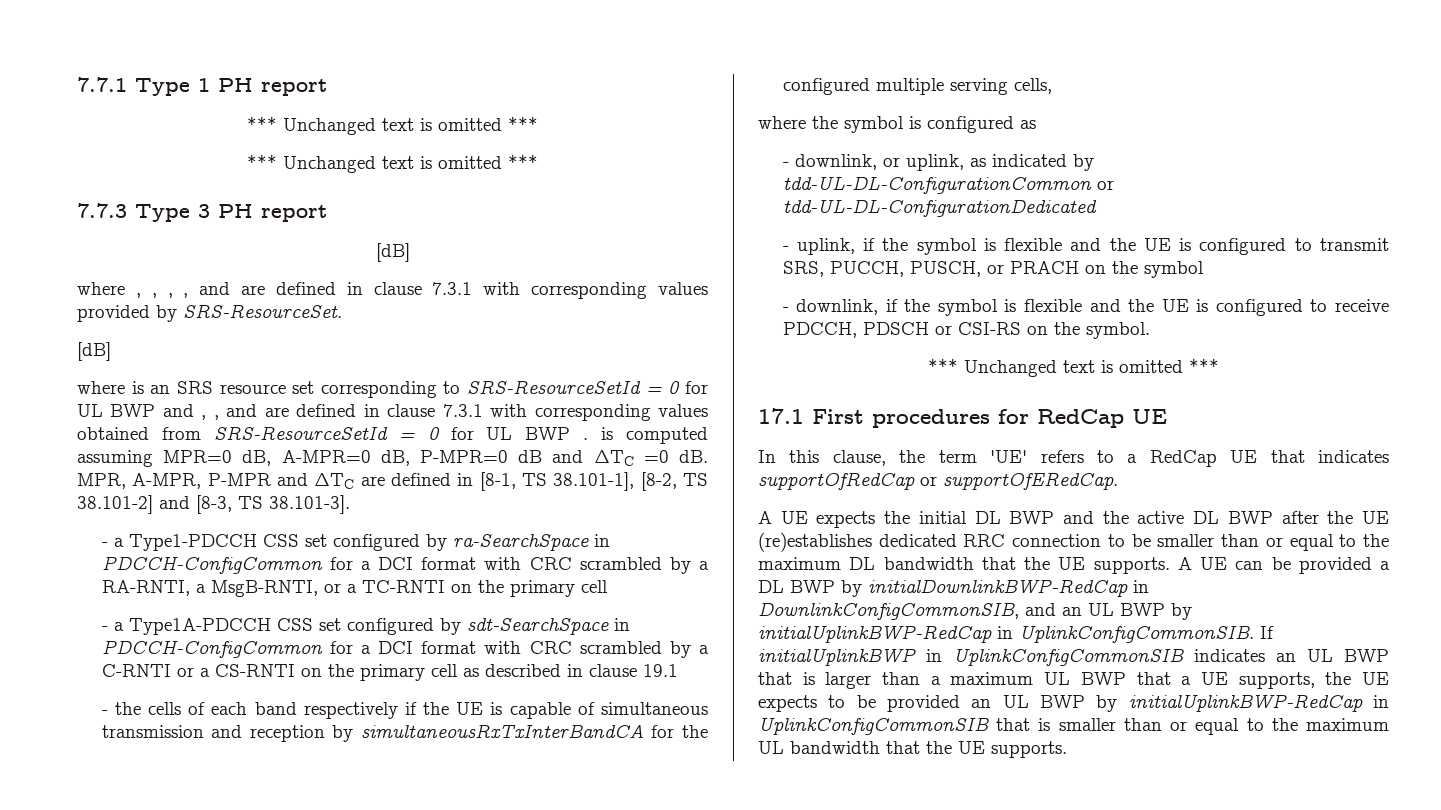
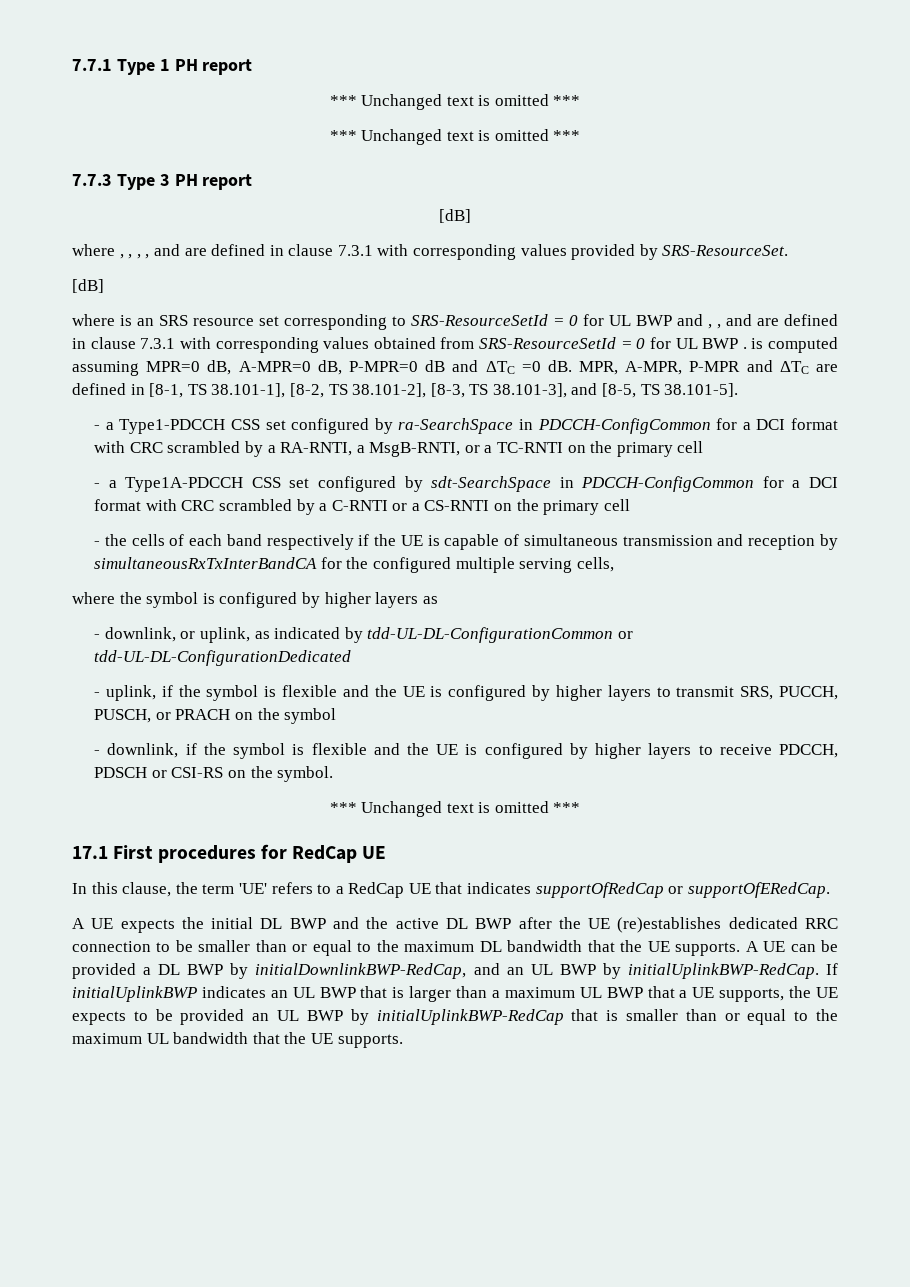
- MPR, A-MPR, P-MPR and ΔTC are defined in [8-1, TS 38.101-1], [8-2, TS 38.101-2] and [8-3, TS 38.101-3].
+ MPR, A-MPR, P-MPR and ΔTC are defined in [8-1, TS 38.101-1], [8-2, TS 38.101-2], [8-3, TS 38.101-3], and [8-5, TS 38.101-5].
- - a Type1A-PDCCH CSS set configured by sdt-SearchSpace in PDCCH-ConfigCommon for a DCI format with CRC scrambled by a C-RNTI or a CS-RNTI on the primary cell as described in clause 19.1
+ - a Type1A-PDCCH CSS set configured by sdt-SearchSpace in PDCCH-ConfigCommon for a DCI format with CRC scrambled by a C-RNTI or a CS-RNTI on the primary cell
- where the symbol is configured as
+ where the symbol is configured by higher layers as
- - uplink, if the symbol is flexible and the UE is configured to transmit SRS, PUCCH, PUSCH, or PRACH on the symbol
+ - uplink, if the symbol is flexible and the UE is configured by higher layers to transmit SRS, PUCCH, PUSCH, or PRACH on the symbol
- - downlink, if the symbol is flexible and the UE is configured to receive PDCCH, PDSCH or CSI-RS on the symbol.
+ - downlink, if the symbol is flexible and the UE is configured by higher layers to receive PDCCH, PDSCH or CSI-RS on the symbol.
- A UE can be provided a DL BWP by initialDownlinkBWP-RedCap in DownlinkConfigCommonSIB, and an UL BWP by initialUplinkBWP-RedCap in UplinkConfigCommonSIB. If initialUplinkBWP in UplinkConfigCommonSIB indicates an UL BWP that is larger than a maximum UL BWP that a UE supports, the UE expects to be provided an UL BWP by initialUplinkBWP-RedCap in UplinkConfigCommonSIB that is smaller than or equal to the maximum UL bandwidth that the UE supports.
+ A UE can be provided a DL BWP by initialDownlinkBWP-RedCap, and an UL BWP by initialUplinkBWP-RedCap. If initialUplinkBWP indicates an UL BWP that is larger than a maximum UL BWP that a UE supports, the UE expects to be provided an UL BWP by initialUplinkBWP-RedCap that is smaller than or equal to the maximum UL bandwidth that the UE supports.

